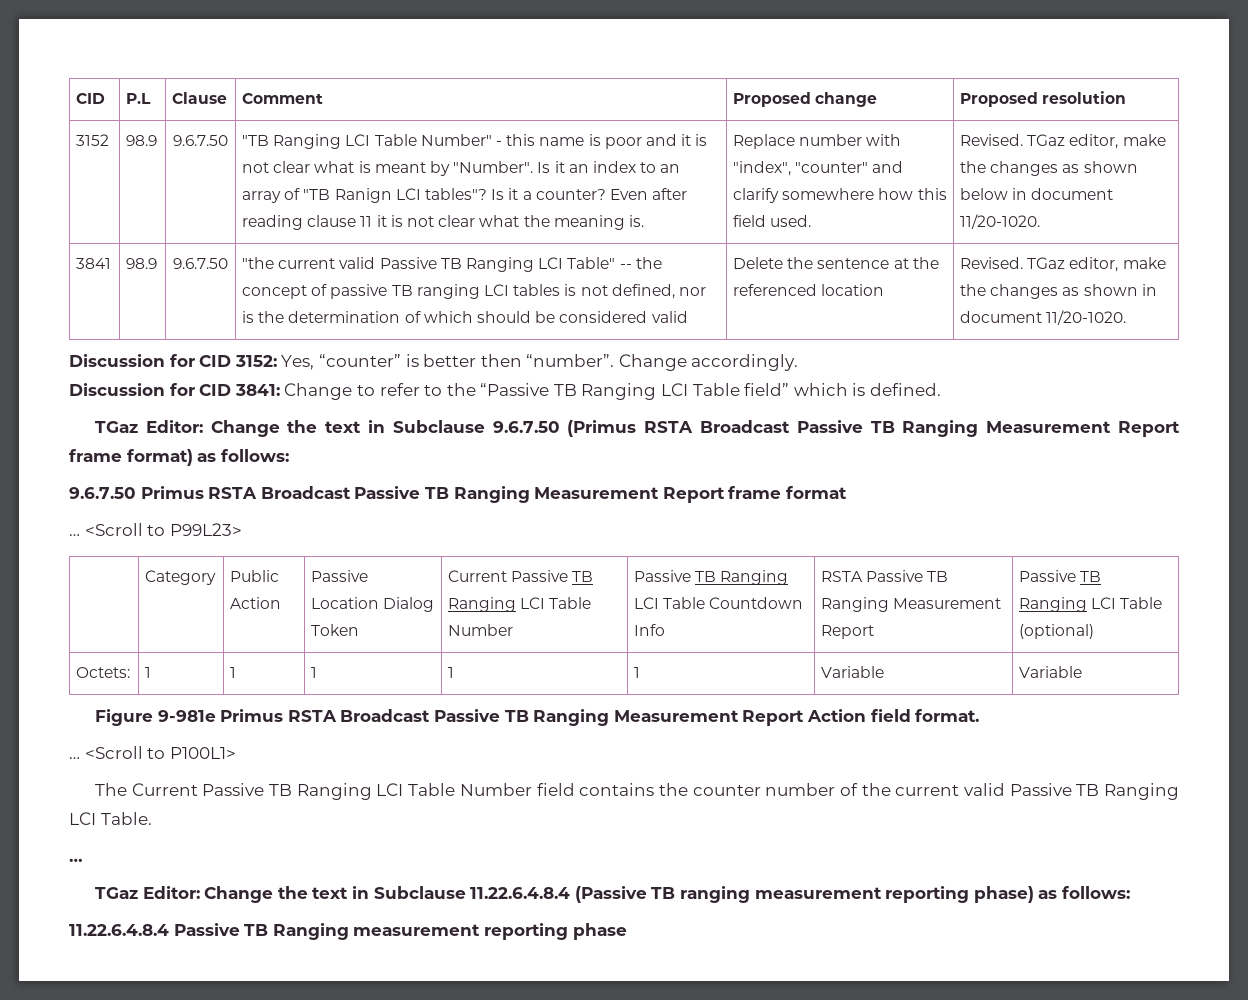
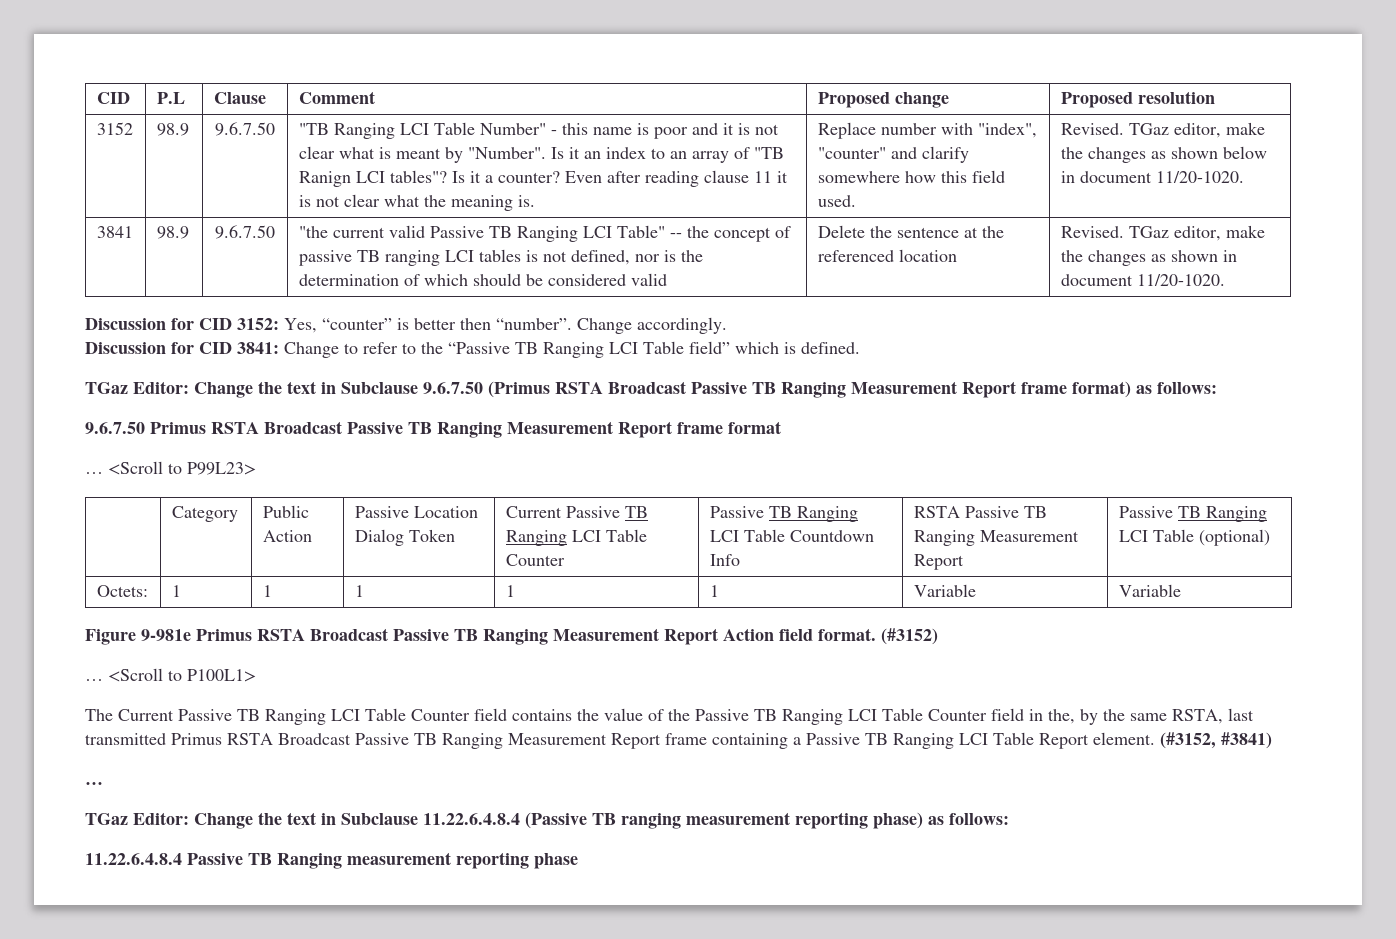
- | Category | Public Action | Passive Location Dialog Token | Current Passive TB Ranging LCI Table Number | Passive TB Ranging LCI Table Countdown Info | RSTA Passive TB Ranging Measurement Report | Passive TB Ranging LCI Table (optional)
+ | Category | Public Action | Passive Location Dialog Token | Current Passive TB Ranging LCI Table Counter | Passive TB Ranging LCI Table Countdown Info | RSTA Passive TB Ranging Measurement Report | Passive TB Ranging LCI Table (optional)
+ (#3152)
- The Current Passive TB Ranging LCI Table Number field contains the counter number of the current valid Passive TB Ranging LCI Table.
+ The Current Passive TB Ranging LCI Table Counter field contains the value of the Passive TB Ranging LCI Table Counter field in the, by the same RSTA, last transmitted Primus RSTA Broadcast Passive TB Ranging Measurement Report frame containing a Passive TB Ranging LCI Table Report element. (#3152, #3841)

